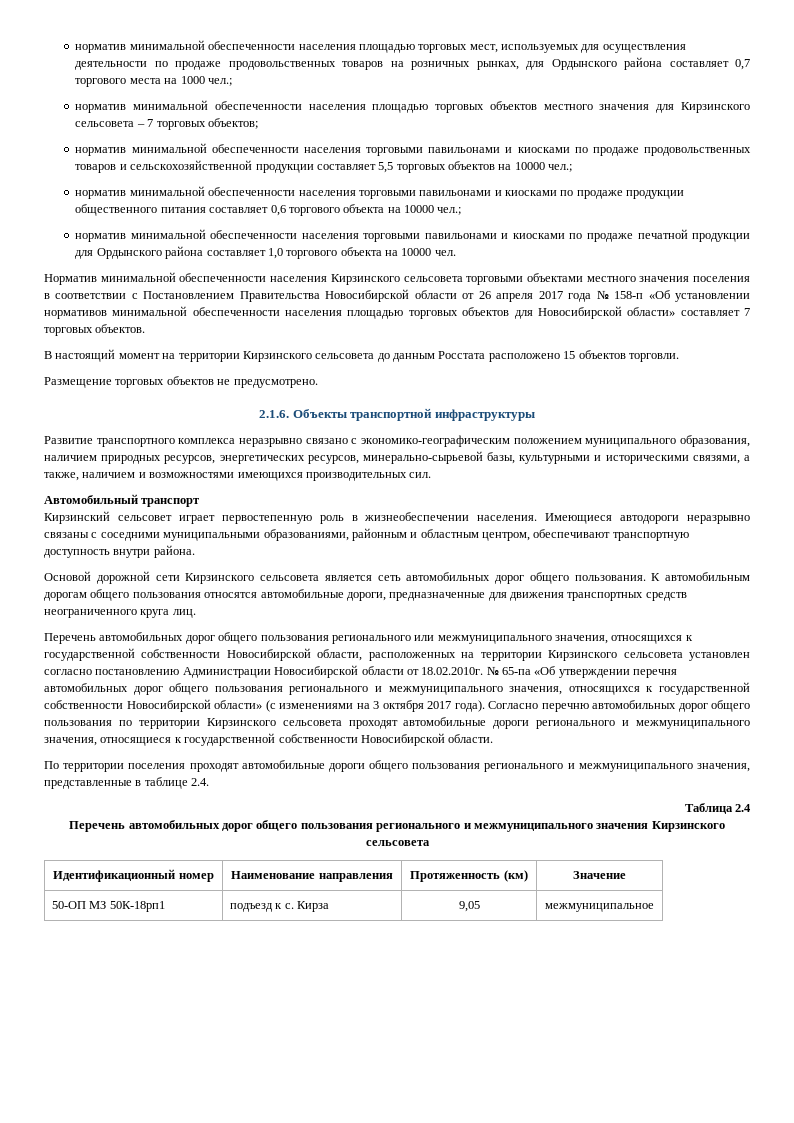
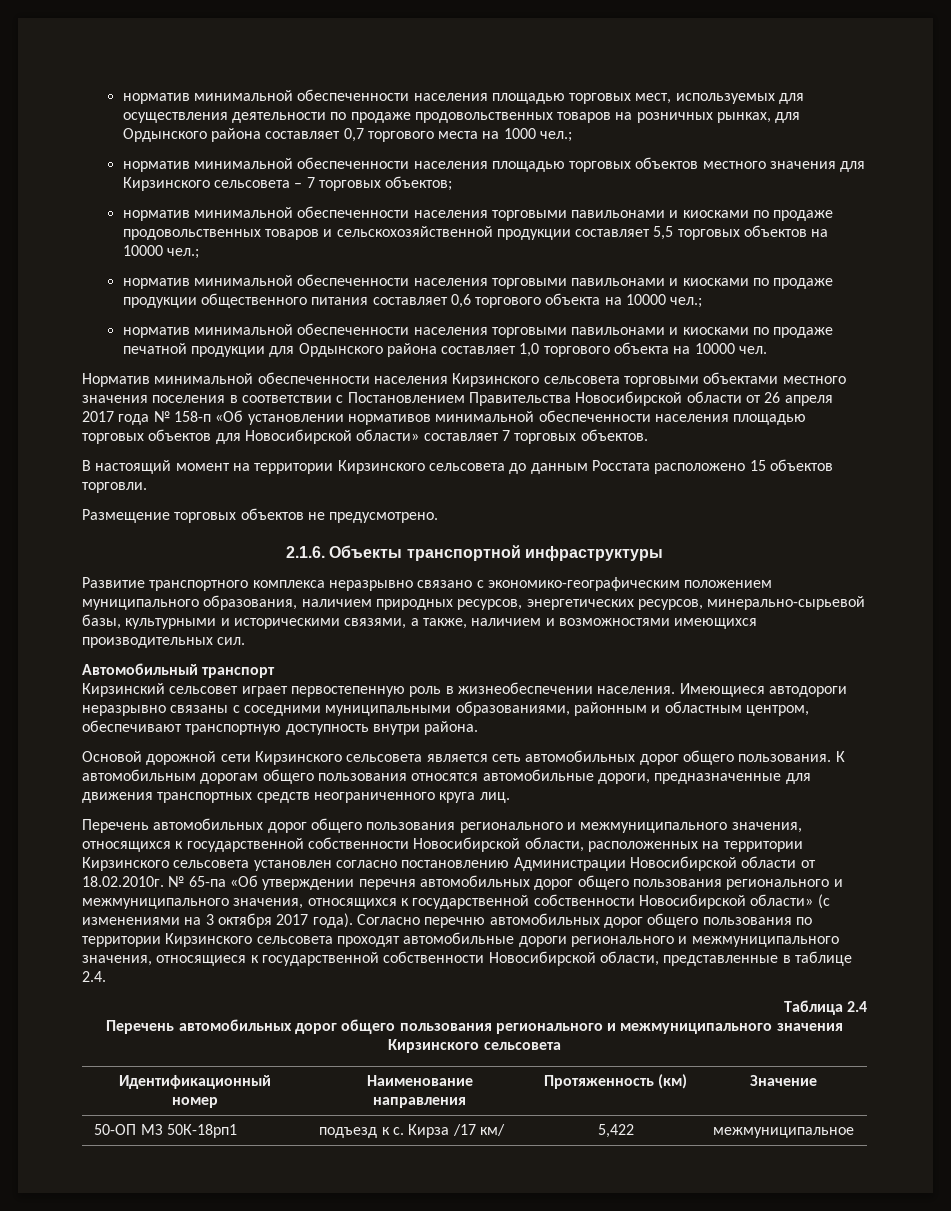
- Перечень автомобильных дорог общего пользования регионального или межмуниципального значения, относящихся к государственной собственности Новосибирской области, расположенных на территории Кирзинского сельсовета установлен согласно постановлению Администрации Новосибирской области от 18.02.2010г. № 65-па «Об утверждении перечня автомобильных дорог общего пользования регионального и межмуниципального значения, относящихся к государственной собственности Новосибирской области» (с изменениями на 3 октября 2017 года).
+ Перечень автомобильных дорог общего пользования регионального и межмуниципального значения, относящихся к государственной собственности Новосибирской области, расположенных на территории Кирзинского сельсовета установлен согласно постановлению Администрации Новосибирской области от 18.02.2010г. № 65-па «Об утверждении перечня автомобильных дорог общего пользования регионального и межмуниципального значения, относящихся к государственной собственности Новосибирской области» (с изменениями на 3 октября 2017 года).
- Согласно перечню автомобильных дорог общего пользования по территории Кирзинского сельсовета проходят автомобильные дороги регионального и межмуниципального значения, относящиеся к государственной собственности Новосибирской области.
- По территории поселения проходят автомобильные дороги общего пользования регионального и межмуниципального значения, представленные в таблице 2.4.
+ Согласно перечню автомобильных дорог общего пользования по территории Кирзинского сельсовета проходят автомобильные дороги регионального и межмуниципального значения, относящиеся к государственной собственности Новосибирской области, представленные в таблице 2.4.
- 50-ОП МЗ 50К-18рп1 | подъезд к с. Кирза | 9,05 | межмуниципальное
+ 50-ОП МЗ 50К-18рп1 | подъезд к с. Кирза /17 км/ | 5,422 | межмуниципальное

